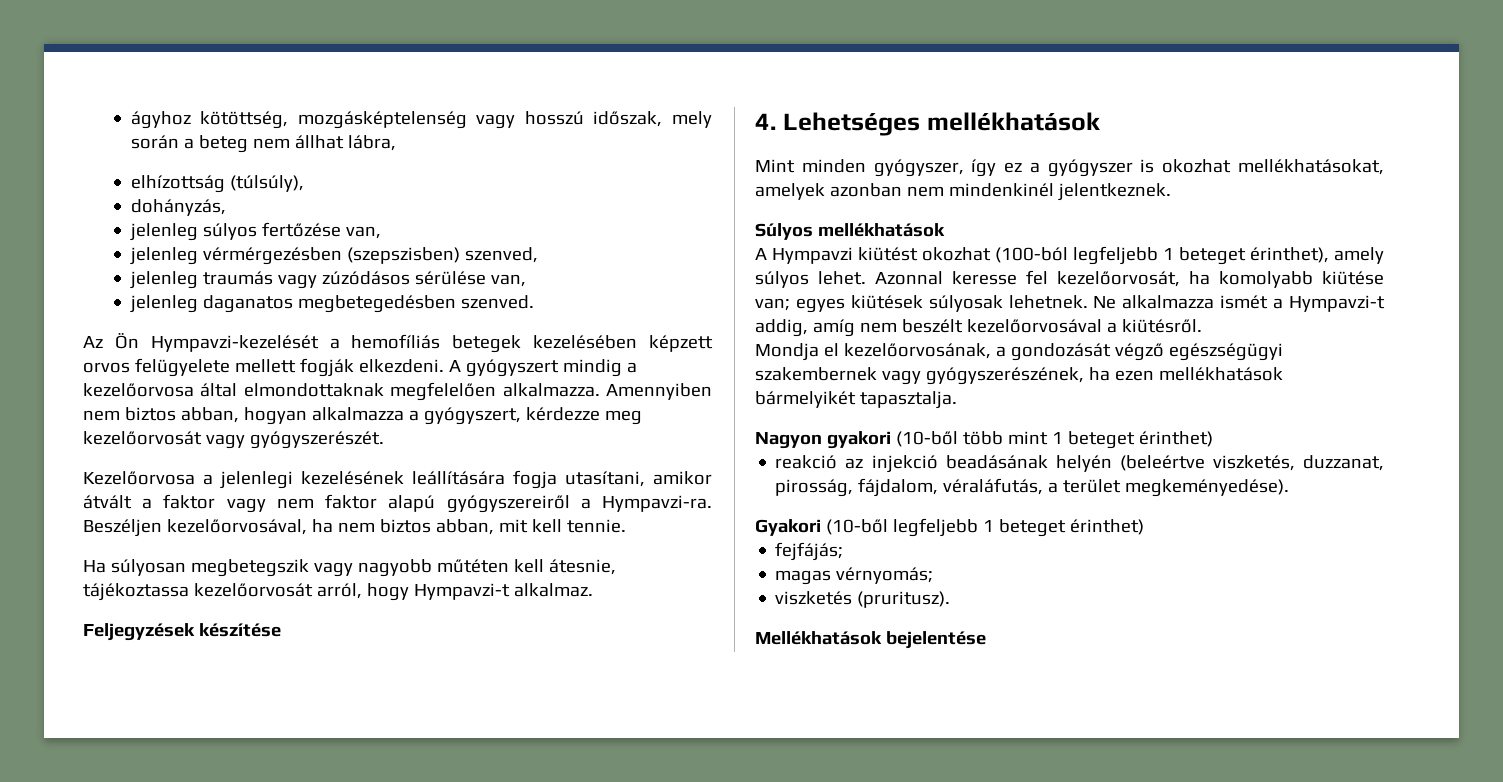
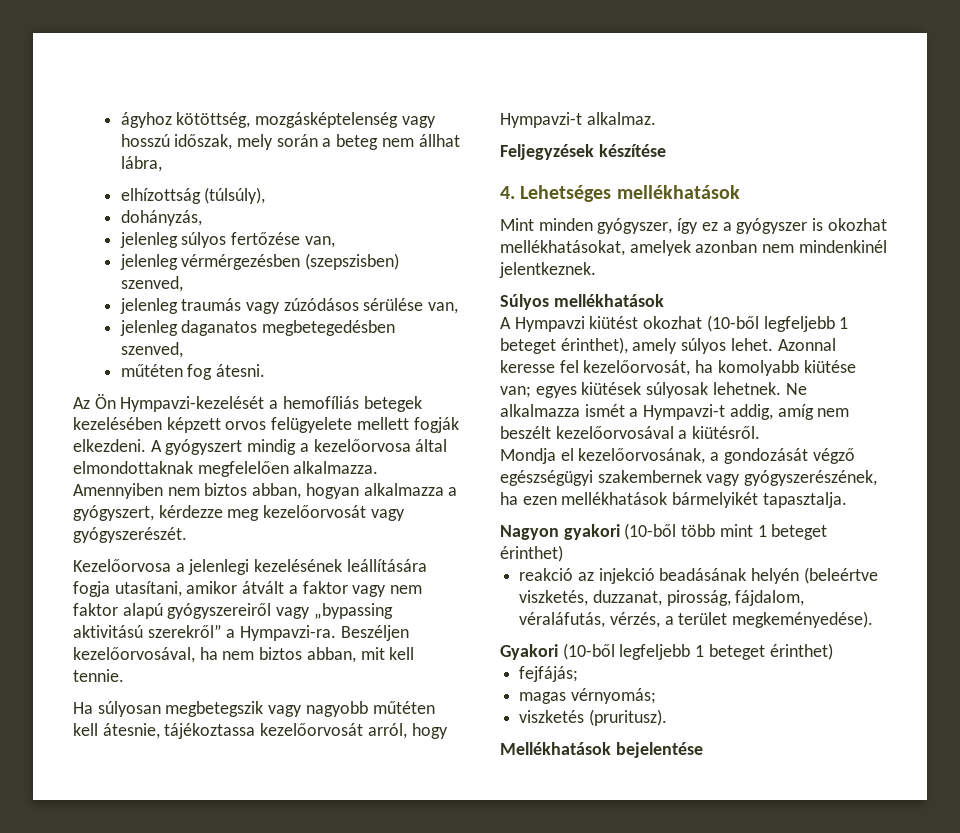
- jelenleg daganatos megbetegedésben szenved.
+ jelenleg daganatos megbetegedésben szenved,
+ műtéten fog átesni.
- Kezelőorvosa a jelenlegi kezelésének leállítására fogja utasítani, amikor átvált a faktor vagy nem faktor alapú gyógyszereiről a Hympavzi-ra.
+ Kezelőorvosa a jelenlegi kezelésének leállítására fogja utasítani, amikor átvált a faktor vagy nem faktor alapú gyógyszereiről vagy „bypassing aktivitású szerekről” a Hympavzi-ra.
- A Hympavzi kiütést okozhat (100-ból legfeljebb 1 beteget érinthet), amely súlyos lehet.
+ A Hympavzi kiütést okozhat (10-ből legfeljebb 1 beteget érinthet), amely súlyos lehet.
- reakció az injekció beadásának helyén (beleértve viszketés, duzzanat, pirosság, fájdalom, véraláfutás, a terület megkeményedése).
+ reakció az injekció beadásának helyén (beleértve viszketés, duzzanat, pirosság, fájdalom, véraláfutás, vérzés, a terület megkeményedése).

